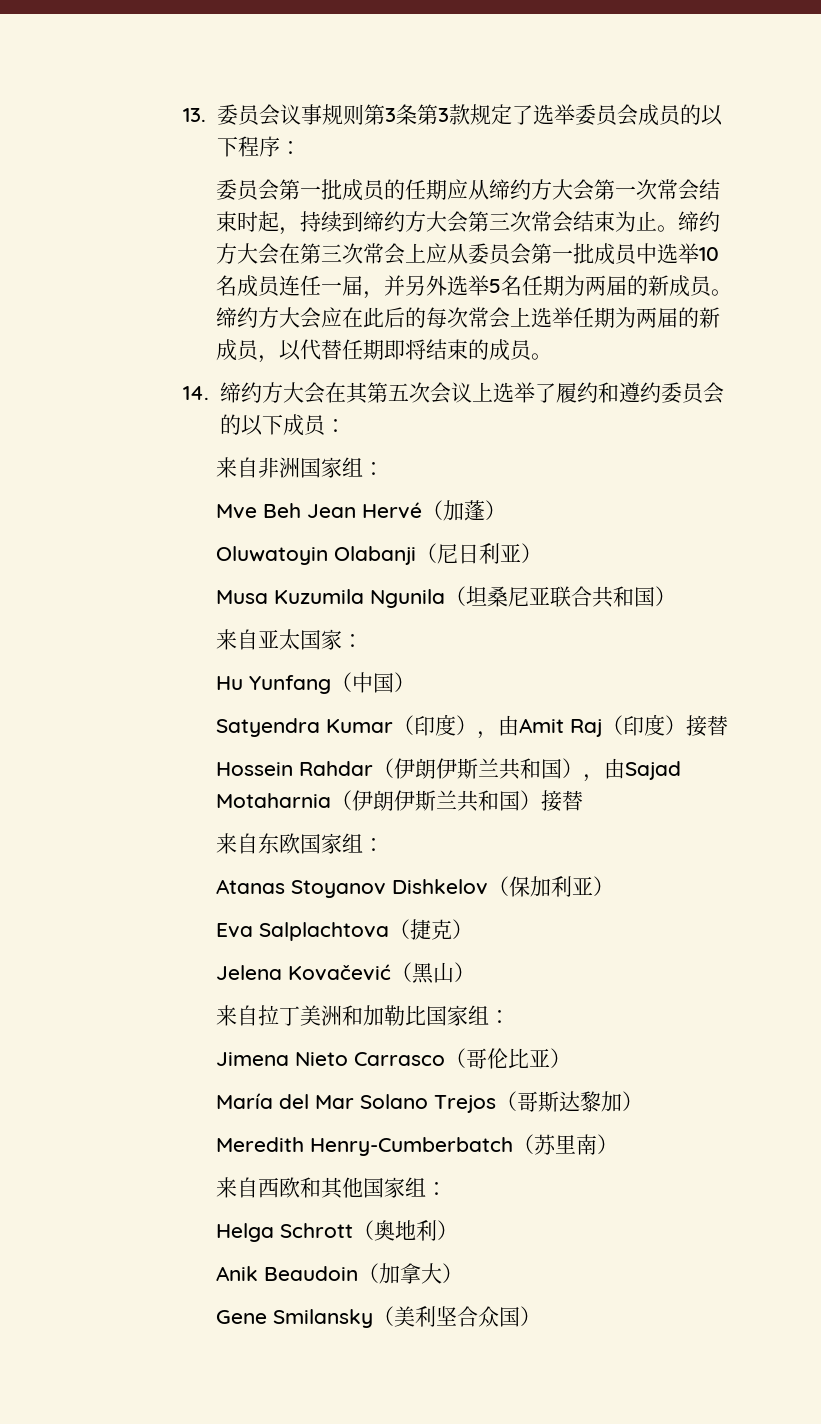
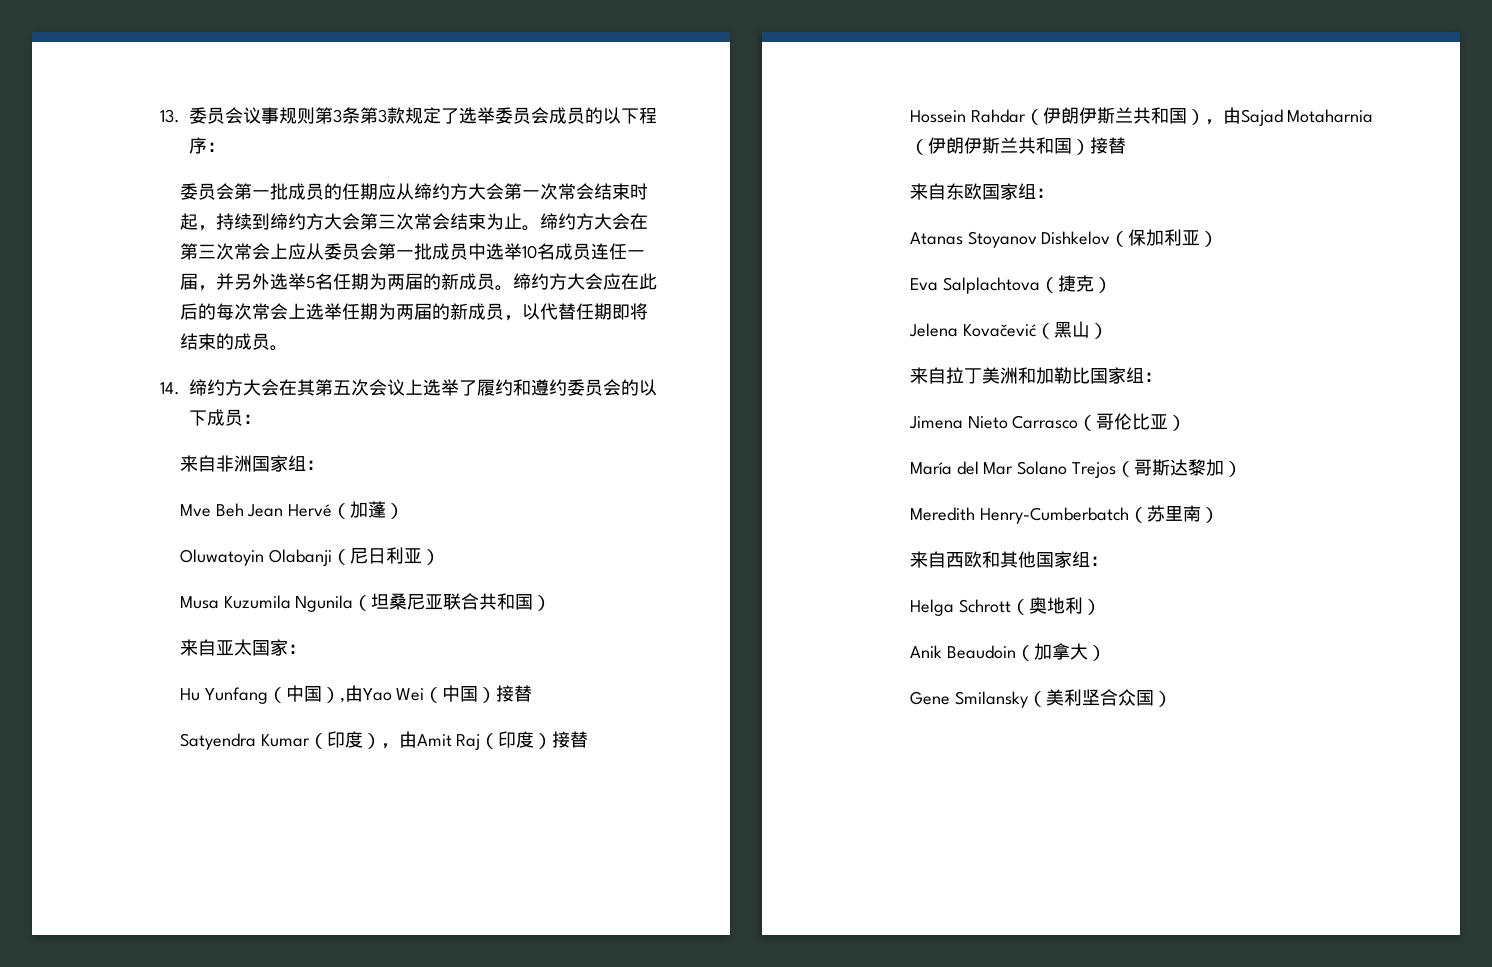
- Hu Yunfang（中国）
+ Hu Yunfang（中国）,由Yao Wei（中国）接替

